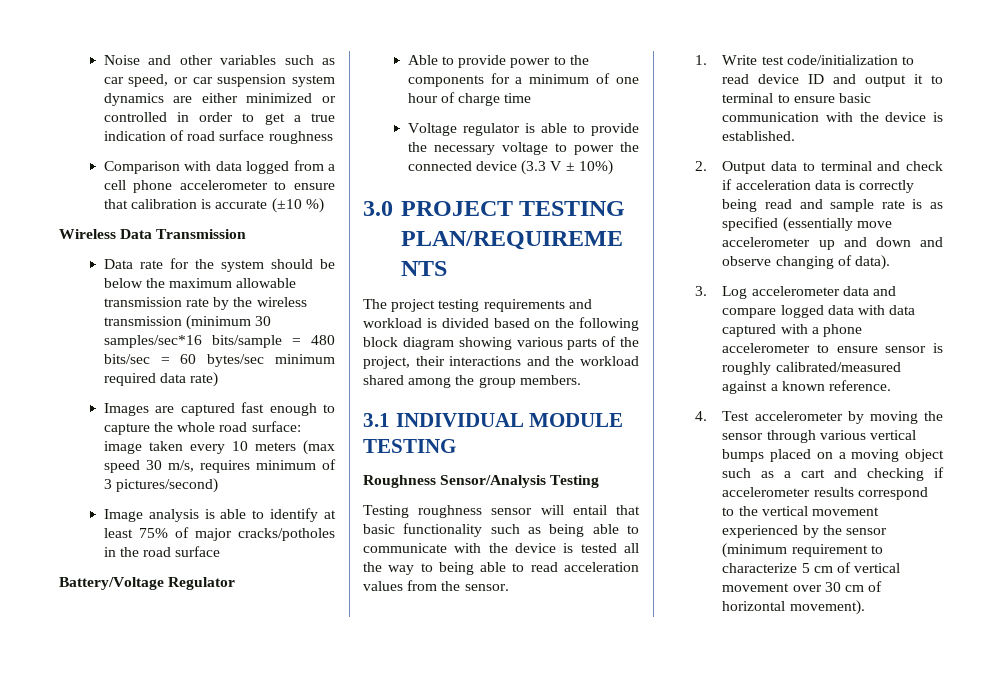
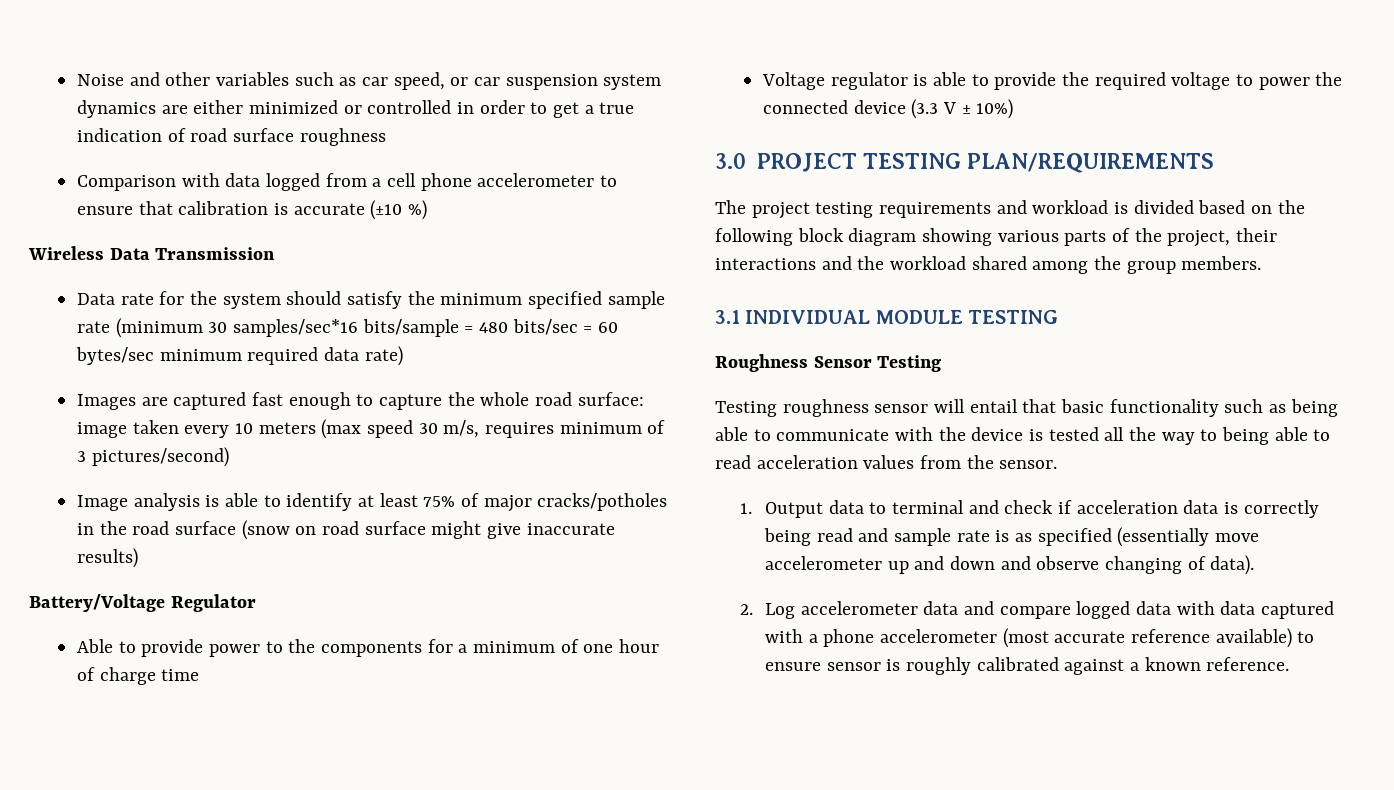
- Data rate for the system should be below the maximum allowable transmission rate by the wireless transmission (minimum 30 samples/sec*16 bits/sample = 480 bits/sec = 60 bytes/sec minimum required data rate)
+ Data rate for the system should satisfy the minimum specified sample rate (minimum 30 samples/sec*16 bits/sample = 480 bits/sec = 60 bytes/sec minimum required data rate)
- Image analysis is able to identify at least 75% of major cracks/potholes in the road surface
+ Image analysis is able to identify at least 75% of major cracks/potholes in the road surface (snow on road surface might give inaccurate results)
- Voltage regulator is able to provide the necessary voltage to power the connected device (3.3 V ± 10%)
+ Voltage regulator is able to provide the required voltage to power the connected device (3.3 V ± 10%)
- Roughness Sensor/Analysis Testing
+ Roughness Sensor Testing
- 1. Write test code/initialization to read device ID and output it to terminal to ensure basic communication with the device is established.
- 2. Output data to terminal and check if acceleration data is correctly being read and sample rate is as specified (essentially move accelerometer up and down and observe changing of data).
+ 1. Output data to terminal and check if acceleration data is correctly being read and sample rate is as specified (essentially move accelerometer up and down and observe changing of data).
- 3. Log accelerometer data and compare logged data with data captured with a phone accelerometer to ensure sensor is roughly calibrated/measured against a known reference.
+ 2. Log accelerometer data and compare logged data with data captured with a phone accelerometer (most accurate reference available) to ensure sensor is roughly calibrated against a known reference.
- 4. Test accelerometer by moving the sensor through various vertical bumps placed on a moving object such as a cart and checking if accelerometer results correspond to the vertical movement experienced by the sensor (minimum requirement to characterize 5 cm of vertical movement over 30 cm of horizontal movement).

